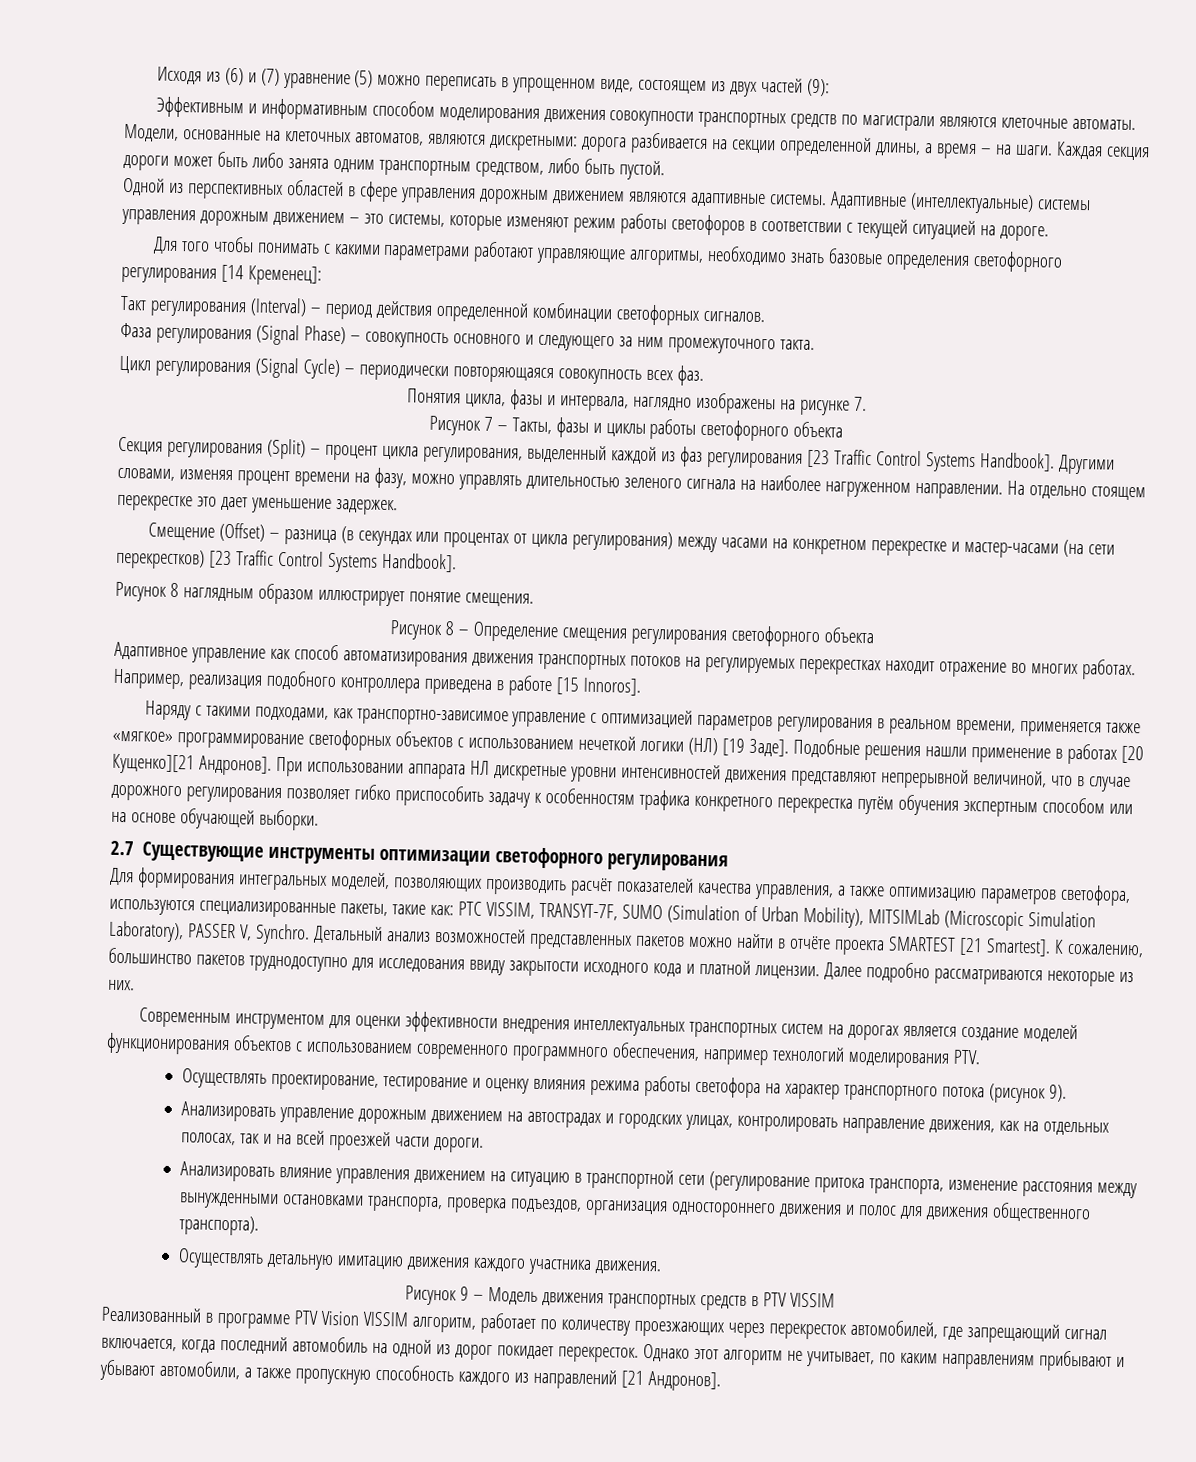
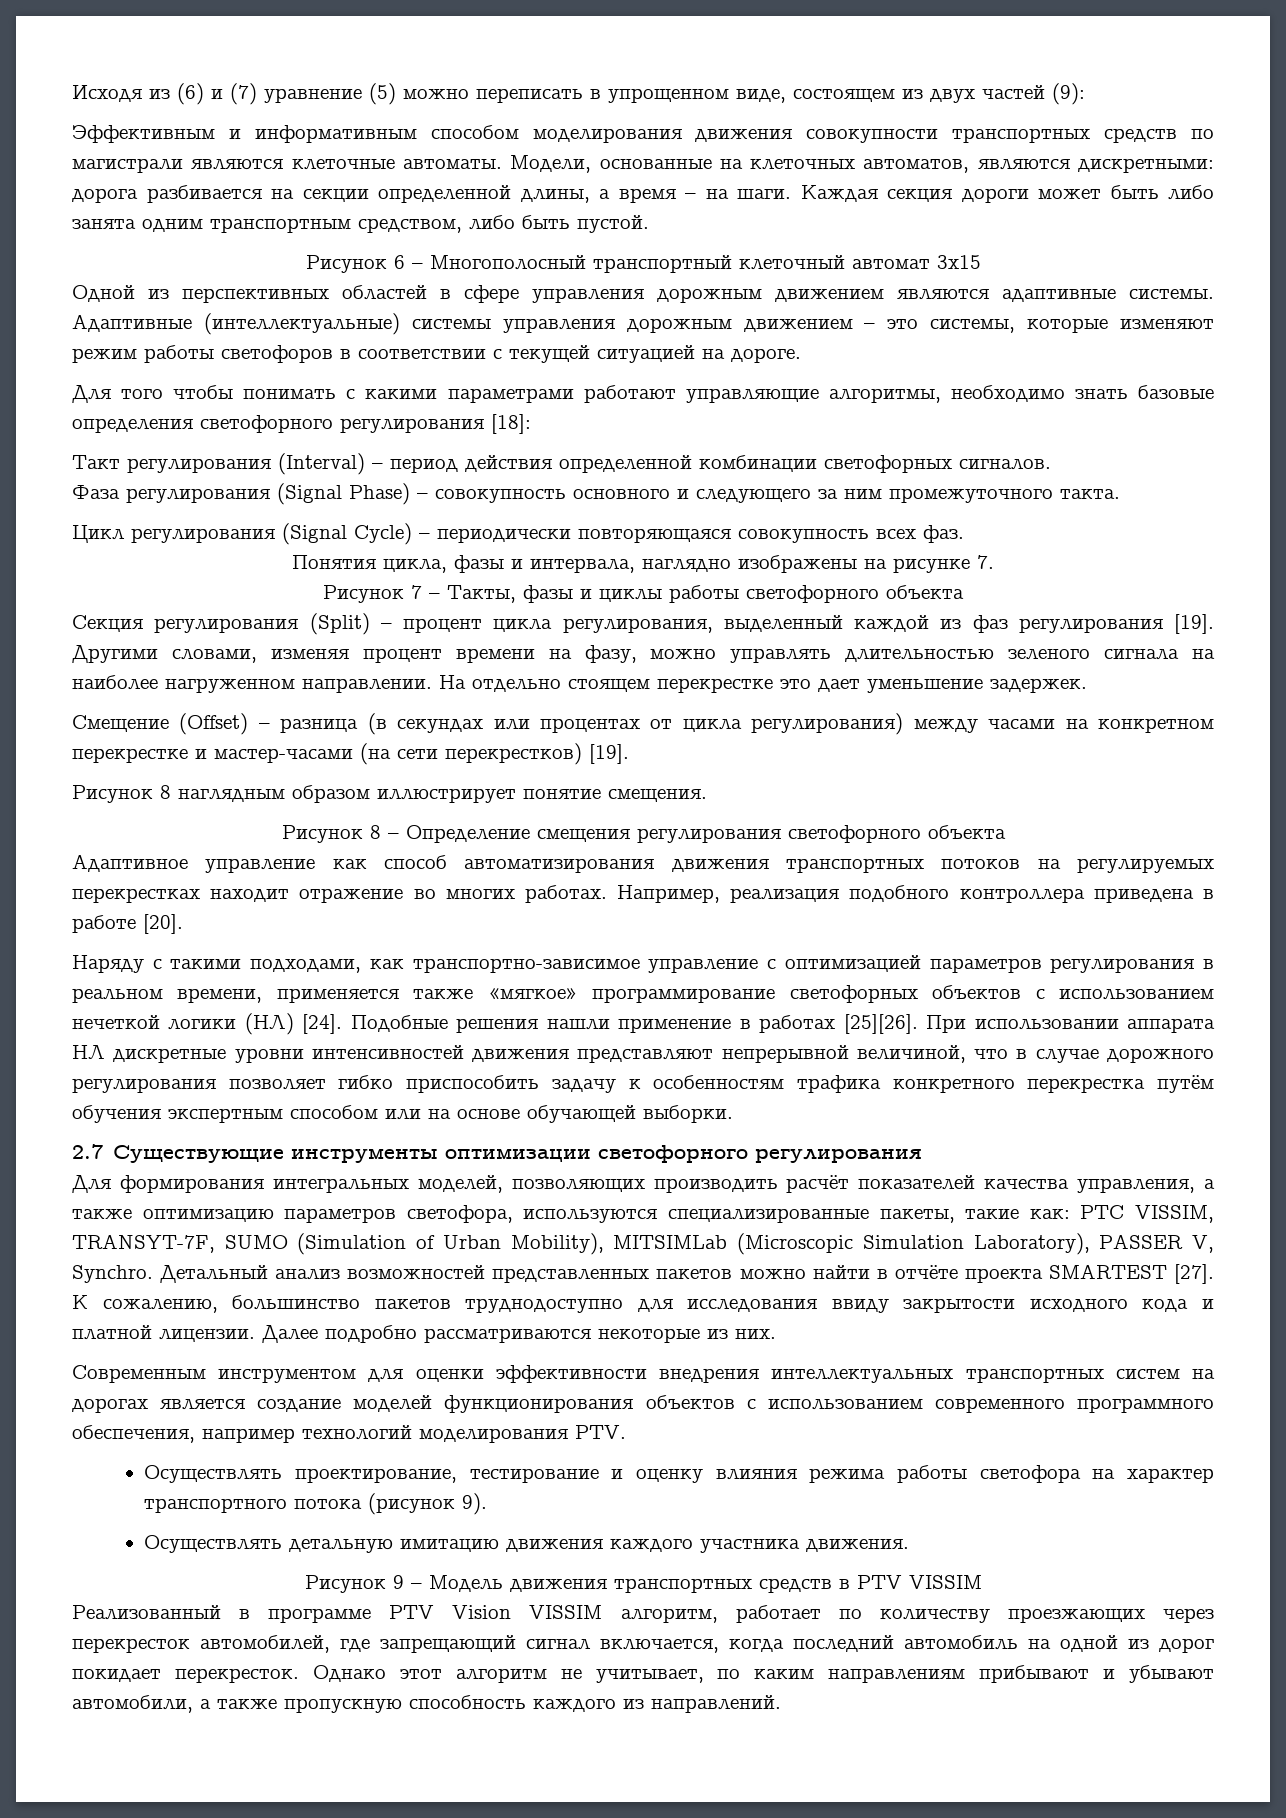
+ Рисунок 6 – Многополосный транспортный клеточный автомат 3x15
- Для того чтобы понимать с какими параметрами работают управляющие алгоритмы, необходимо знать базовые определения светофорного регулирования [14 Кременец]:
+ Для того чтобы понимать с какими параметрами работают управляющие алгоритмы, необходимо знать базовые определения светофорного регулирования [18]:
- Секция регулирования (Split) – процент цикла регулирования, выделенный каждой из фаз регулирования [23 Traffic Control Systems Handbook].
+ Секция регулирования (Split) – процент цикла регулирования, выделенный каждой из фаз регулирования [19].
- Смещение (Offset) – разница (в секундах или процентах от цикла регулирования) между часами на конкретном перекрестке и мастер-часами (на сети перекрестков) [23 Traffic Control Systems Handbook].
+ Смещение (Offset) – разница (в секундах или процентах от цикла регулирования) между часами на конкретном перекрестке и мастер-часами (на сети перекрестков) [19].
- Например, реализация подобного контроллера приведена в работе [15 Innoros].
+ Например, реализация подобного контроллера приведена в работе [20].
- Наряду с такими подходами, как транспортно-зависимое управление с оптимизацией параметров регулирования в реальном времени, применяется также «мягкое» программирование светофорных объектов с использованием нечеткой логики (НЛ) [19 Заде].
+ Наряду с такими подходами, как транспортно-зависимое управление с оптимизацией параметров регулирования в реальном времени, применяется также «мягкое» программирование светофорных объектов с использованием нечеткой логики (НЛ) [24].
- Подобные решения нашли применение в работах [20 Кущенко][21 Андронов].
+ Подобные решения нашли применение в работах [25][26].
- Детальный анализ возможностей представленных пакетов можно найти в отчёте проекта SMARTEST [21 Smartest].
+ Детальный анализ возможностей представленных пакетов можно найти в отчёте проекта SMARTEST [27].
- Анализировать управление дорожным движением на автострадах и городских улицах, контролировать направление движения, как на отдельных полосах, так и на всей проезжей части дороги.
- Анализировать влияние управления движением на ситуацию в транспортной сети (регулирование притока транспорта, изменение расстояния между вынужденными остановками транспорта, проверка подъездов, организация одностороннего движения и полос для движения общественного транспорта).
- Однако этот алгоритм не учитывает, по каким направлениям прибывают и убывают автомобили, а также пропускную способность каждого из направлений [21 Андронов].
+ Однако этот алгоритм не учитывает, по каким направлениям прибывают и убывают автомобили, а также пропускную способность каждого из направлений.

